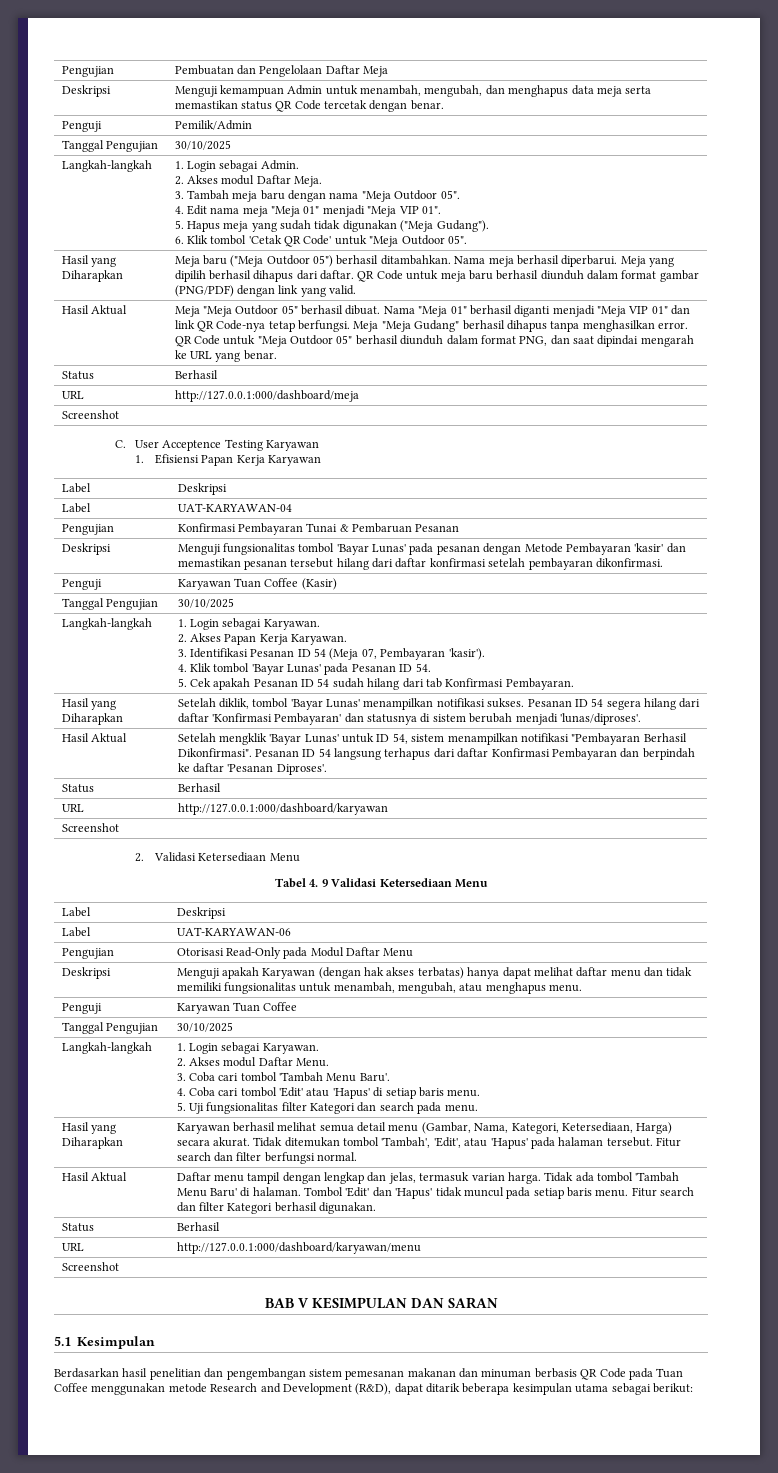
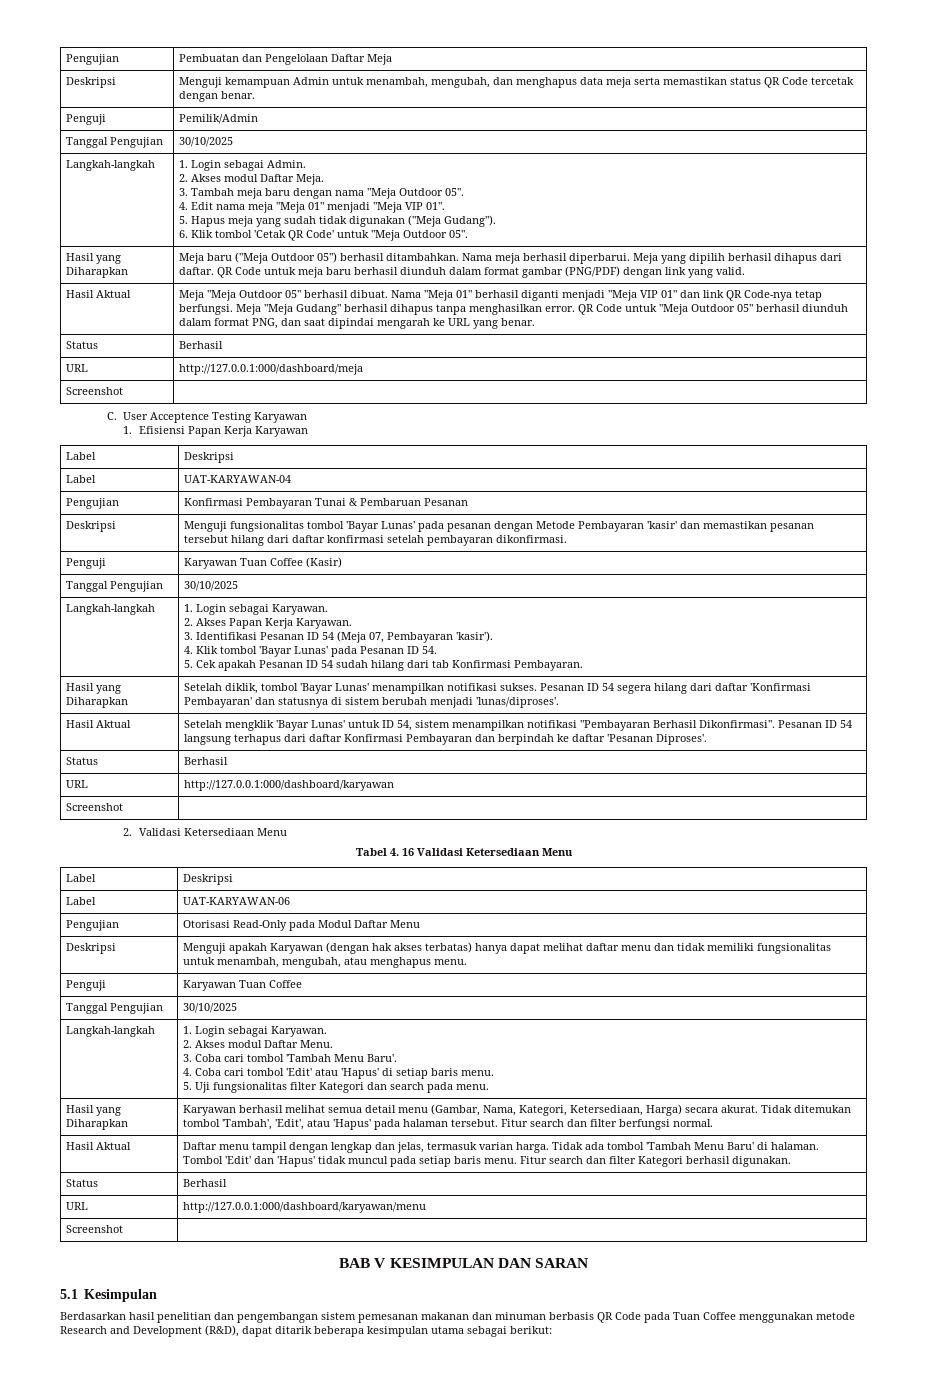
- Tabel 4. 9 Validasi Ketersediaan Menu
+ Tabel 4. 16 Validasi Ketersediaan Menu

